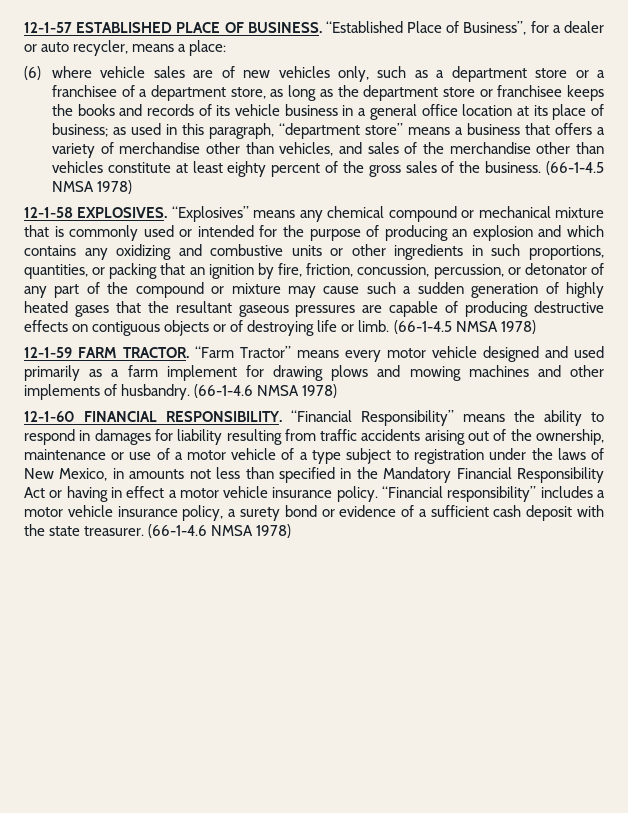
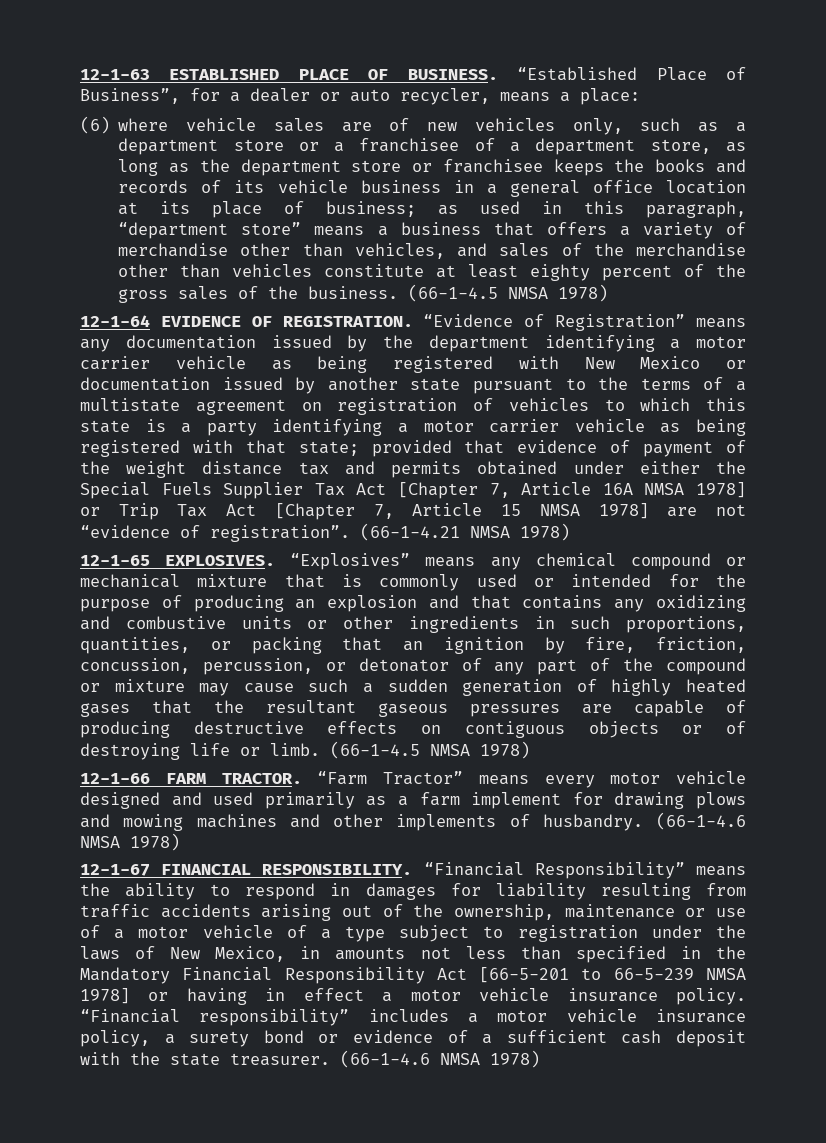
- 12-1-57 ESTABLISHED PLACE OF BUSINESS.
+ 12-1-63 ESTABLISHED PLACE OF BUSINESS.
- 12-1-58 EXPLOSIVES.
+ 12-1-64 EVIDENCE OF REGISTRATION. “Evidence of Registration” means any documentation issued by the department identifying a motor carrier vehicle as being registered with New Mexico or documentation issued by another state pursuant to the terms of a multistate agreement on registration of vehicles to which this state is a party identifying a motor carrier vehicle as being registered with that state; provided that evidence of payment of the weight distance tax and permits obtained under either the Special Fuels Supplier Tax Act [Chapter 7, Article 16A NMSA 1978] or Trip Tax Act [Chapter 7, Article 15 NMSA 1978] are not “evidence of registration”. (66-1-4.21 NMSA 1978)
+ 12-1-65 EXPLOSIVES.
- “Explosives” means any chemical compound or mechanical mixture that is commonly used or intended for the purpose of producing an explosion and which contains any oxidizing and combustive units or other ingredients in such proportions, quantities, or packing that an ignition by fire, friction, concussion, percussion, or detonator of any part of the compound or mixture may cause such a sudden generation of highly heated gases that the resultant gaseous pressures are capable of producing destructive effects on contiguous objects or of destroying life or limb.
+ “Explosives” means any chemical compound or mechanical mixture that is commonly used or intended for the purpose of producing an explosion and that contains any oxidizing and combustive units or other ingredients in such proportions, quantities, or packing that an ignition by fire, friction, concussion, percussion, or detonator of any part of the compound or mixture may cause such a sudden generation of highly heated gases that the resultant gaseous pressures are capable of producing destructive effects on contiguous objects or of destroying life or limb.
- 12-1-59 FARM TRACTOR.
+ 12-1-66 FARM TRACTOR.
- 12-1-60 FINANCIAL RESPONSIBILITY.
+ 12-1-67 FINANCIAL RESPONSIBILITY.
- “Financial Responsibility” means the ability to respond in damages for liability resulting from traffic accidents arising out of the ownership, maintenance or use of a motor vehicle of a type subject to registration under the laws of New Mexico, in amounts not less than specified in the Mandatory Financial Responsibility Act or having in effect a motor vehicle insurance policy.
+ “Financial Responsibility” means the ability to respond in damages for liability resulting from traffic accidents arising out of the ownership, maintenance or use of a motor vehicle of a type subject to registration under the laws of New Mexico, in amounts not less than specified in the Mandatory Financial Responsibility Act [66-5-201 to 66-5-239 NMSA 1978] or having in effect a motor vehicle insurance policy.

